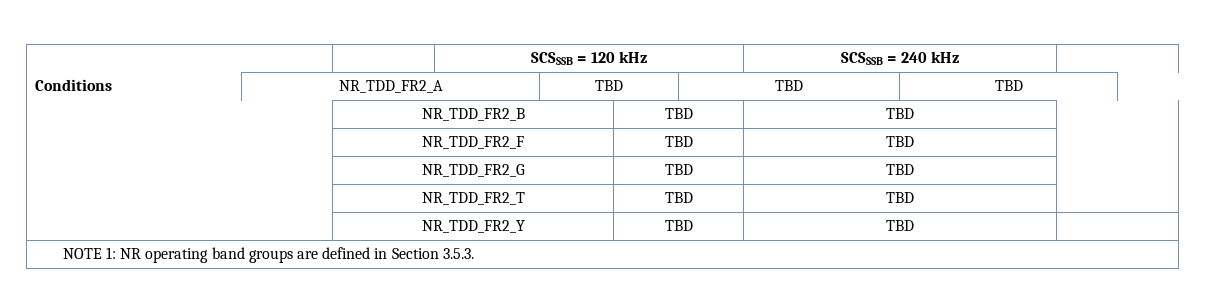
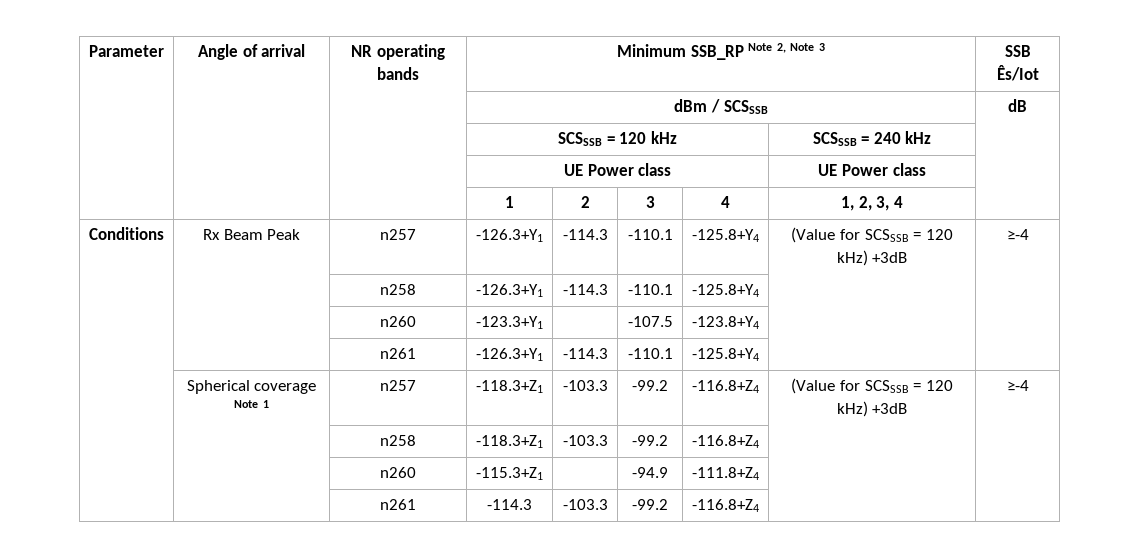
- | | SCSSSB = 120 kHz | SCSSSB = 240 kHz |
+ Parameter | Angle of arrival | NR operating bands | Minimum SSB_RP Note 2, Note 3 | SSB Ês/Iot
+ | | | dBm / SCSSSB | dB
+ | | | SCSSSB = 120 kHz | SCSSSB = 240 kHz |
- Conditions | NR_TDD_FR2_A | TBD | TBD | TBD
- | NR_TDD_FR2_B | TBD | TBD |
- | NR_TDD_FR2_F | TBD | TBD |
- | NR_TDD_FR2_G | TBD | TBD |
- | NR_TDD_FR2_T | TBD | TBD |
- | NR_TDD_FR2_Y | TBD | TBD |
- NOTE 1: NR operating band groups are defined in Section 3.5.3.
+ | | | UE Power class | UE Power class |
+ | | | 1 | 2 | 3 | 4 | 1, 2, 3, 4 |
+ Conditions | Rx Beam Peak | n257 | -126.3+Y1 | -114.3 | -110.1 | -125.8+Y4 | (Value for SCSSSB = 120 kHz) +3dB | ≥-4
+ | | n258 | -126.3+Y1 | -114.3 | -110.1 | -125.8+Y4 | |
+ | | n260 | -123.3+Y1 | | -107.5 | -123.8+Y4 | |
+ | | n261 | -126.3+Y1 | -114.3 | -110.1 | -125.8+Y4 | |
+ | Spherical coverage Note 1 | n257 | -118.3+Z1 | -103.3 | -99.2 | -116.8+Z4 | (Value for SCSSSB = 120 kHz) +3dB | ≥-4
+ | | n258 | -118.3+Z1 | -103.3 | -99.2 | -116.8+Z4 | |
+ | | n260 | -115.3+Z1 | | -94.9 | -111.8+Z4 | |
+ | | n261 | -114.3 | -103.3 | -99.2 | -116.8+Z4 | |

